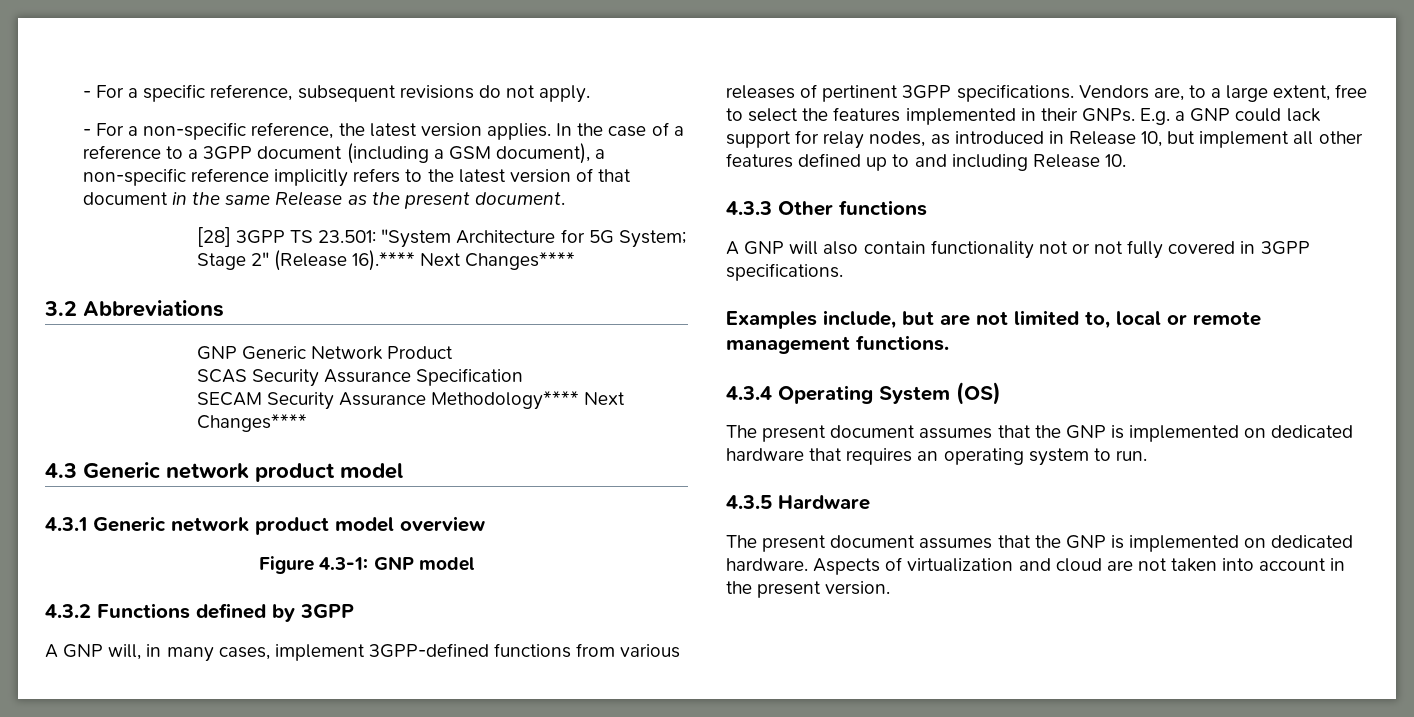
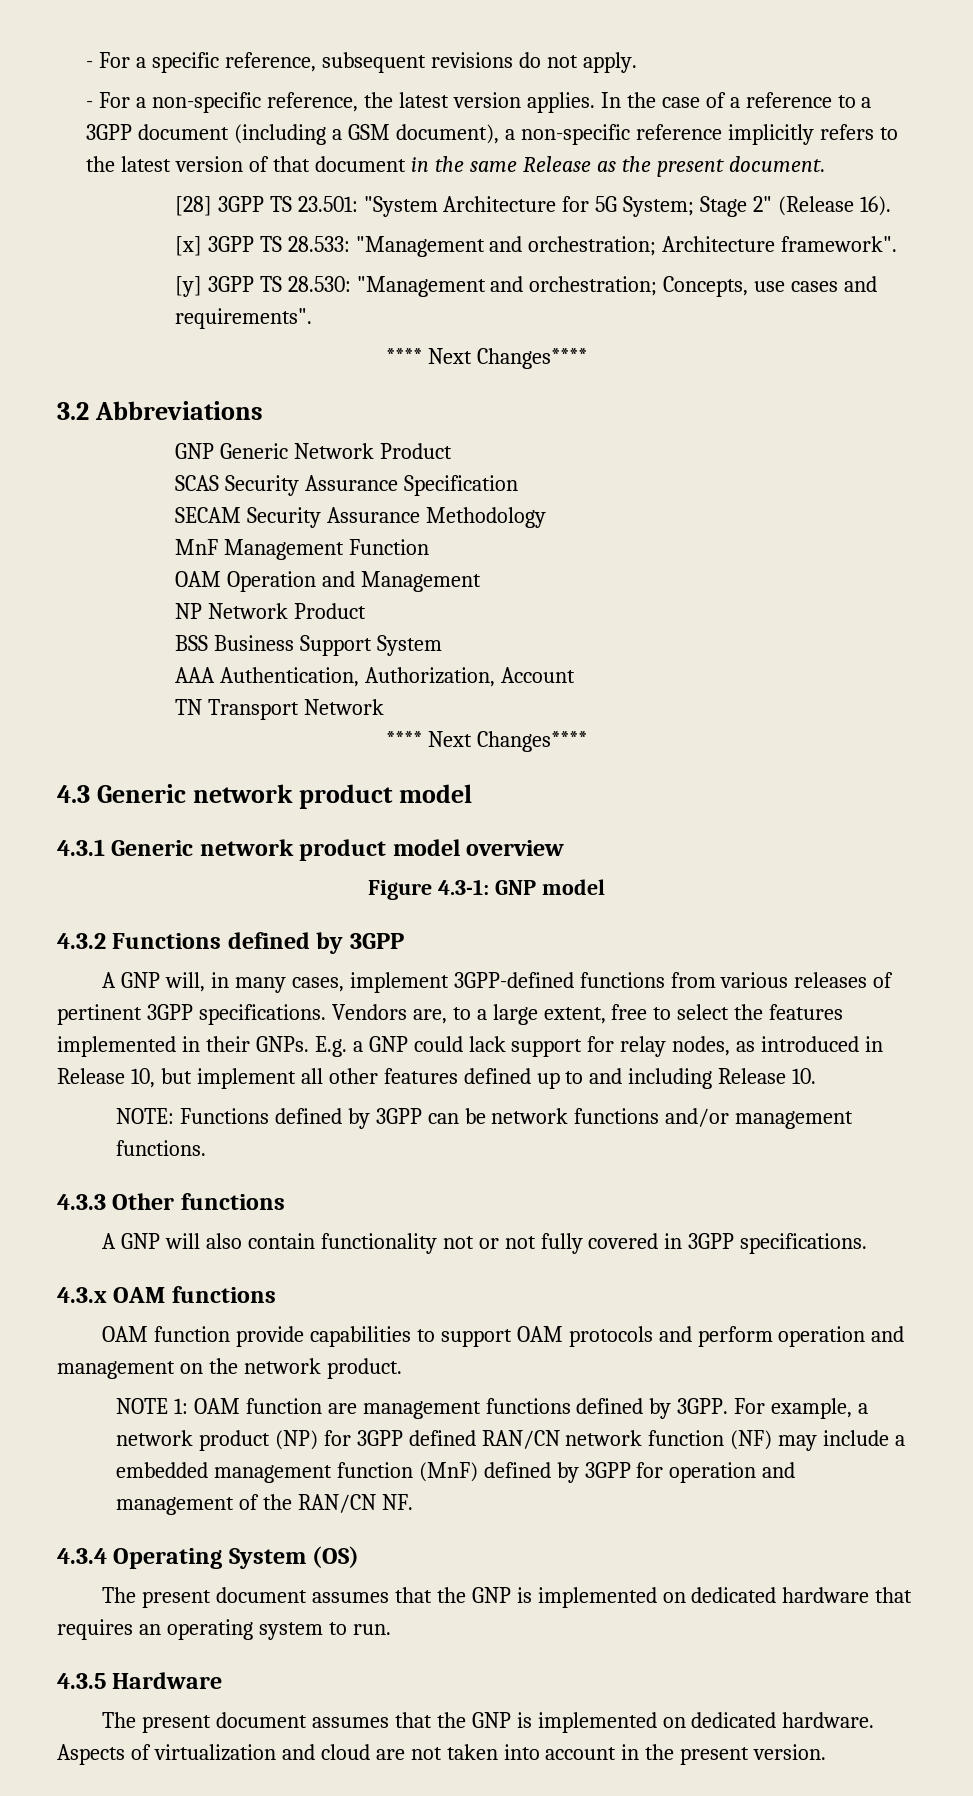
- [28] 3GPP TS 23.501: "System Architecture for 5G System; Stage 2" (Release 16).**** Next Changes****
+ [28] 3GPP TS 23.501: "System Architecture for 5G System; Stage 2" (Release 16).
+ [x] 3GPP TS 28.533: "Management and orchestration; Architecture framework".
+ [y] 3GPP TS 28.530: "Management and orchestration; Concepts, use cases and requirements".
+ **** Next Changes****
- SECAM Security Assurance Methodology**** Next Changes****
+ SECAM Security Assurance Methodology
+ MnF Management Function
+ OAM Operation and Management
+ NP Network Product
+ BSS Business Support System
+ AAA Authentication, Authorization, Account
+ TN Transport Network
+ **** Next Changes****
+ NOTE: Functions defined by 3GPP can be network functions and/or management functions.
- Examples include, but are not limited to, local or remote management functions.
+ 4.3.x OAM functions
+ OAM function provide capabilities to support OAM protocols and perform operation and management on the network product.
+ NOTE 1: OAM function are management functions defined by 3GPP. For example, a network product (NP) for 3GPP defined RAN/CN network function (NF) may include a embedded management function (MnF) defined by 3GPP for operation and management of the RAN/CN NF.

